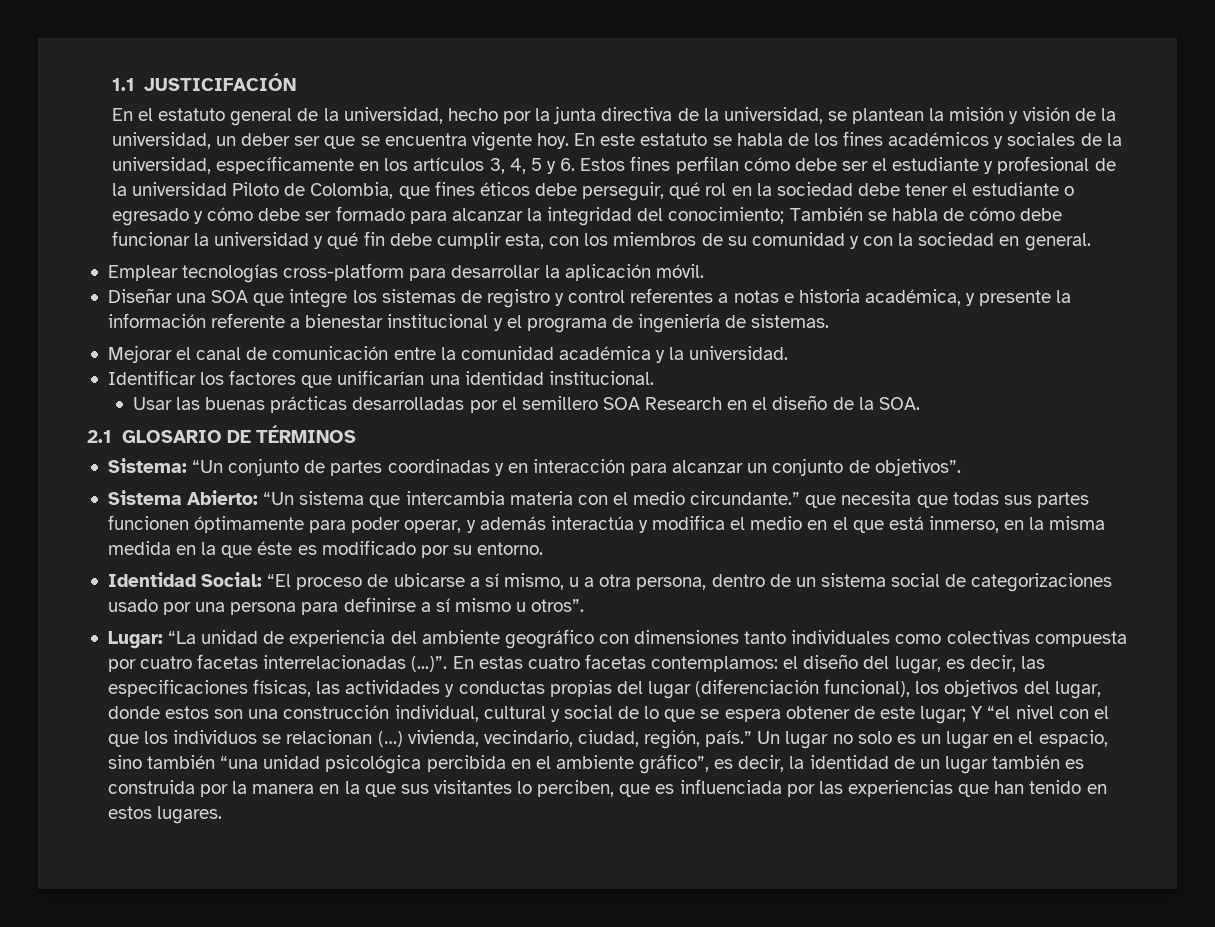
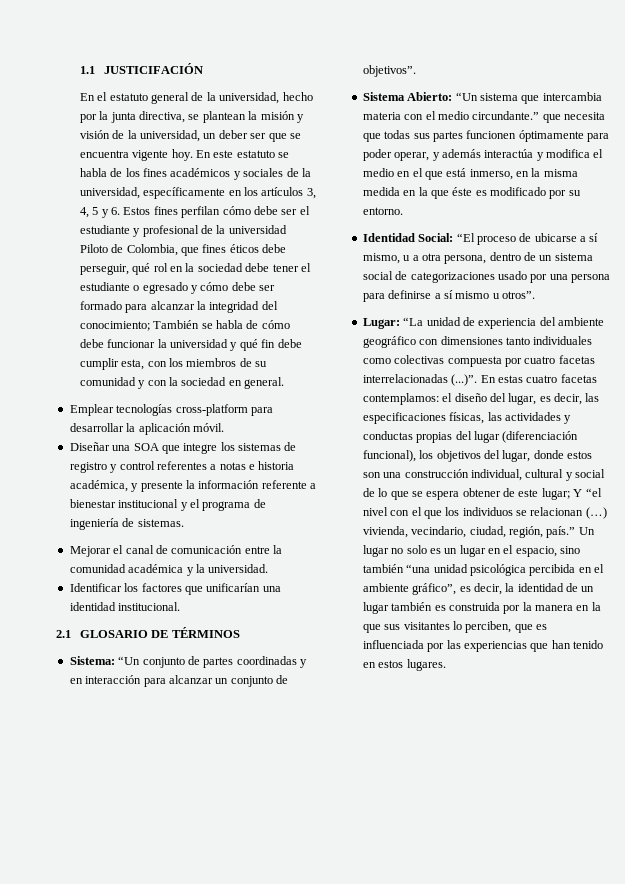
- En el estatuto general de la universidad, hecho por la junta directiva de la universidad, se plantean la misión y visión de la universidad, un deber ser que se encuentra vigente hoy.
+ En el estatuto general de la universidad, hecho por la junta directiva, se plantean la misión y visión de la universidad, un deber ser que se encuentra vigente hoy.
- Usar las buenas prácticas desarrolladas por el semillero SOA Research en el diseño de la SOA.

